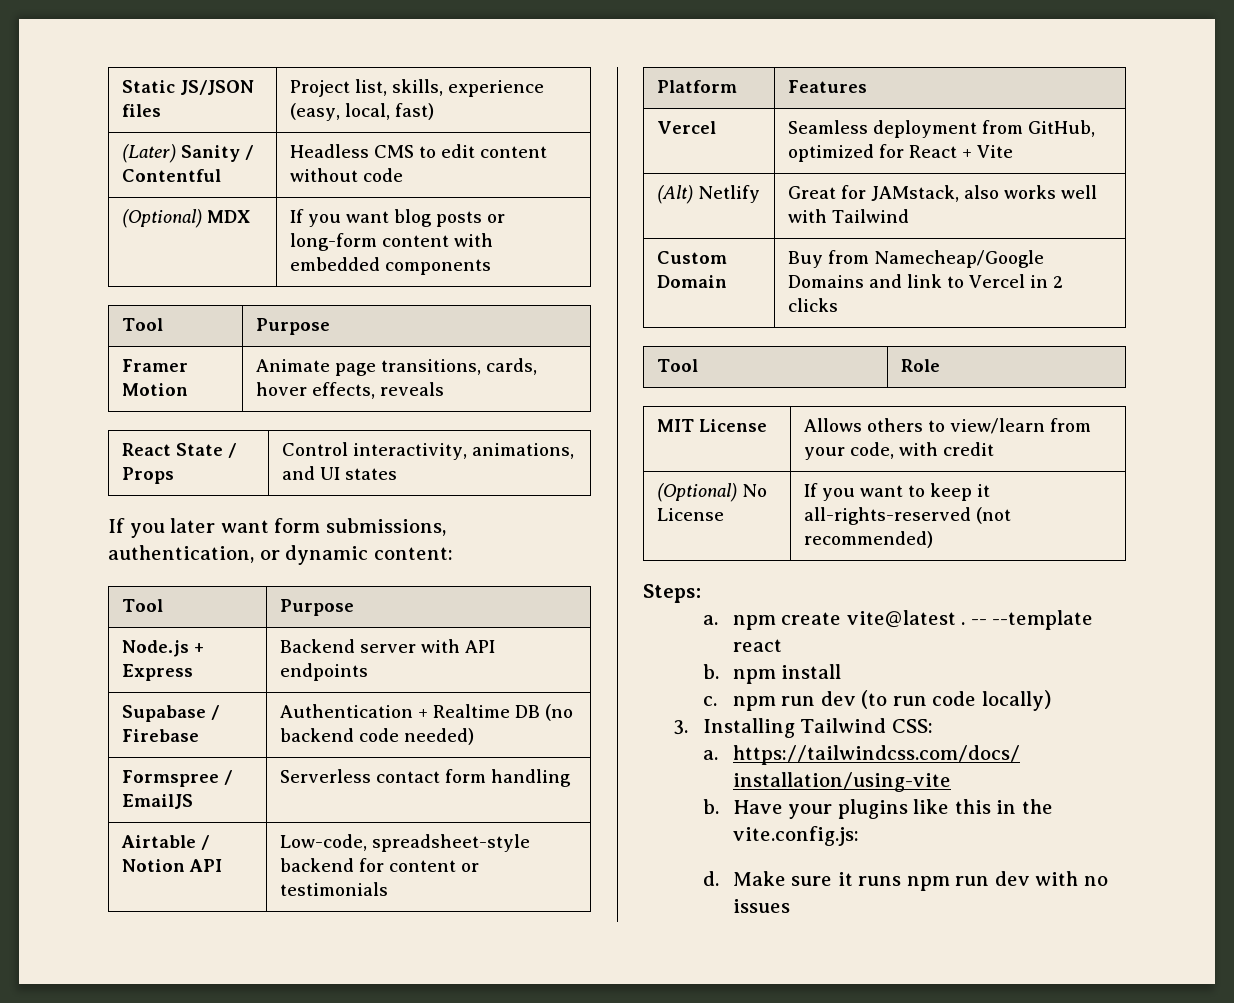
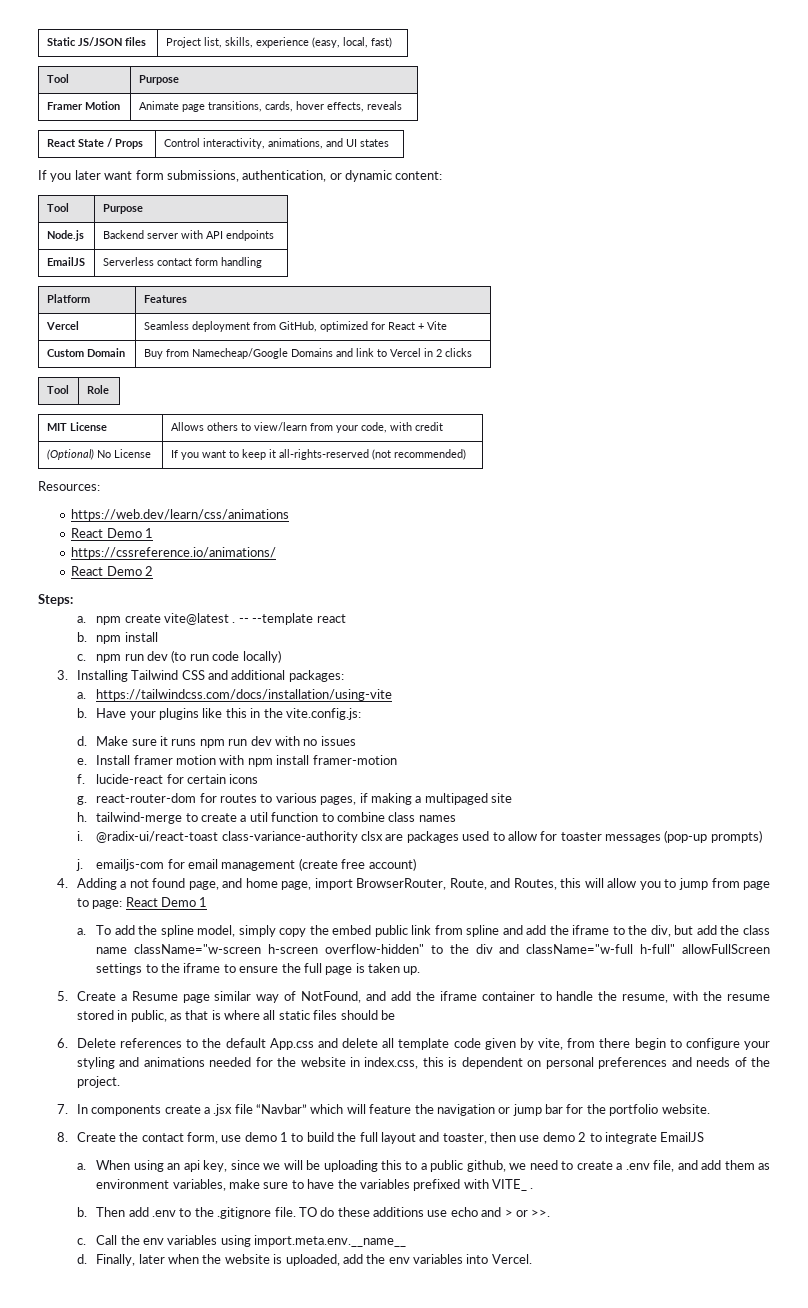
- (Later) Sanity / Contentful | Headless CMS to edit content without code
- (Optional) MDX | If you want blog posts or long-form content with embedded components
- Node.js + Express | Backend server with API endpoints
+ Node.js | Backend server with API endpoints
- Supabase / Firebase | Authentication + Realtime DB (no backend code needed)
- Formspree / EmailJS | Serverless contact form handling
+ EmailJS | Serverless contact form handling
- Airtable / Notion API | Low-code, spreadsheet-style backend for content or testimonials
- (Alt) Netlify | Great for JAMstack, also works well with Tailwind
+ Resources:
+ https://web.dev/learn/css/animations
+ React Demo 1
+ https://cssreference.io/animations/
+ React Demo 2
- 3. Installing Tailwind CSS:
+ 3. Installing Tailwind CSS and additional packages:
+ e. Install framer motion with npm install framer-motion
+ f. lucide-react for certain icons
+ g. react-router-dom for routes to various pages, if making a multipaged site
+ h. tailwind-merge to create a util function to combine class names
+ i. @radix-ui/react-toast class-variance-authority clsx are packages used to allow for toaster messages (pop-up prompts)
+ j. emailjs-com for email management (create free account)
+ 4. Adding a not found page, and home page, import BrowserRouter, Route, and Routes, this will allow you to jump from page to page: React Demo 1
+ a. To add the spline model, simply copy the embed public link from spline and add the iframe to the div, but add the class name className="w-screen h-screen overflow-hidden" to the div and className="w-full h-full" allowFullScreen settings to the iframe to ensure the full page is taken up.
+ 5. Create a Resume page similar way of NotFound, and add the iframe container to handle the resume, with the resume stored in public, as that is where all static files should be
+ 6. Delete references to the default App.css and delete all template code given by vite, from there begin to configure your styling and animations needed for the website in index.css, this is dependent on personal preferences and needs of the project.
+ 7. In components create a .jsx file “Navbar” which will feature the navigation or jump bar for the portfolio website.
+ 8. Create the contact form, use demo 1 to build the full layout and toaster, then use demo 2 to integrate EmailJS
+ a. When using an api key, since we will be uploading this to a public github, we need to create a .env file, and add them as environment variables, make sure to have the variables prefixed with VITE_ .
+ b. Then add .env to the .gitignore file. TO do these additions use echo and > or >>.
+ c. Call the env variables using import.meta.env.__name__
+ d. Finally, later when the website is uploaded, add the env variables into Vercel.

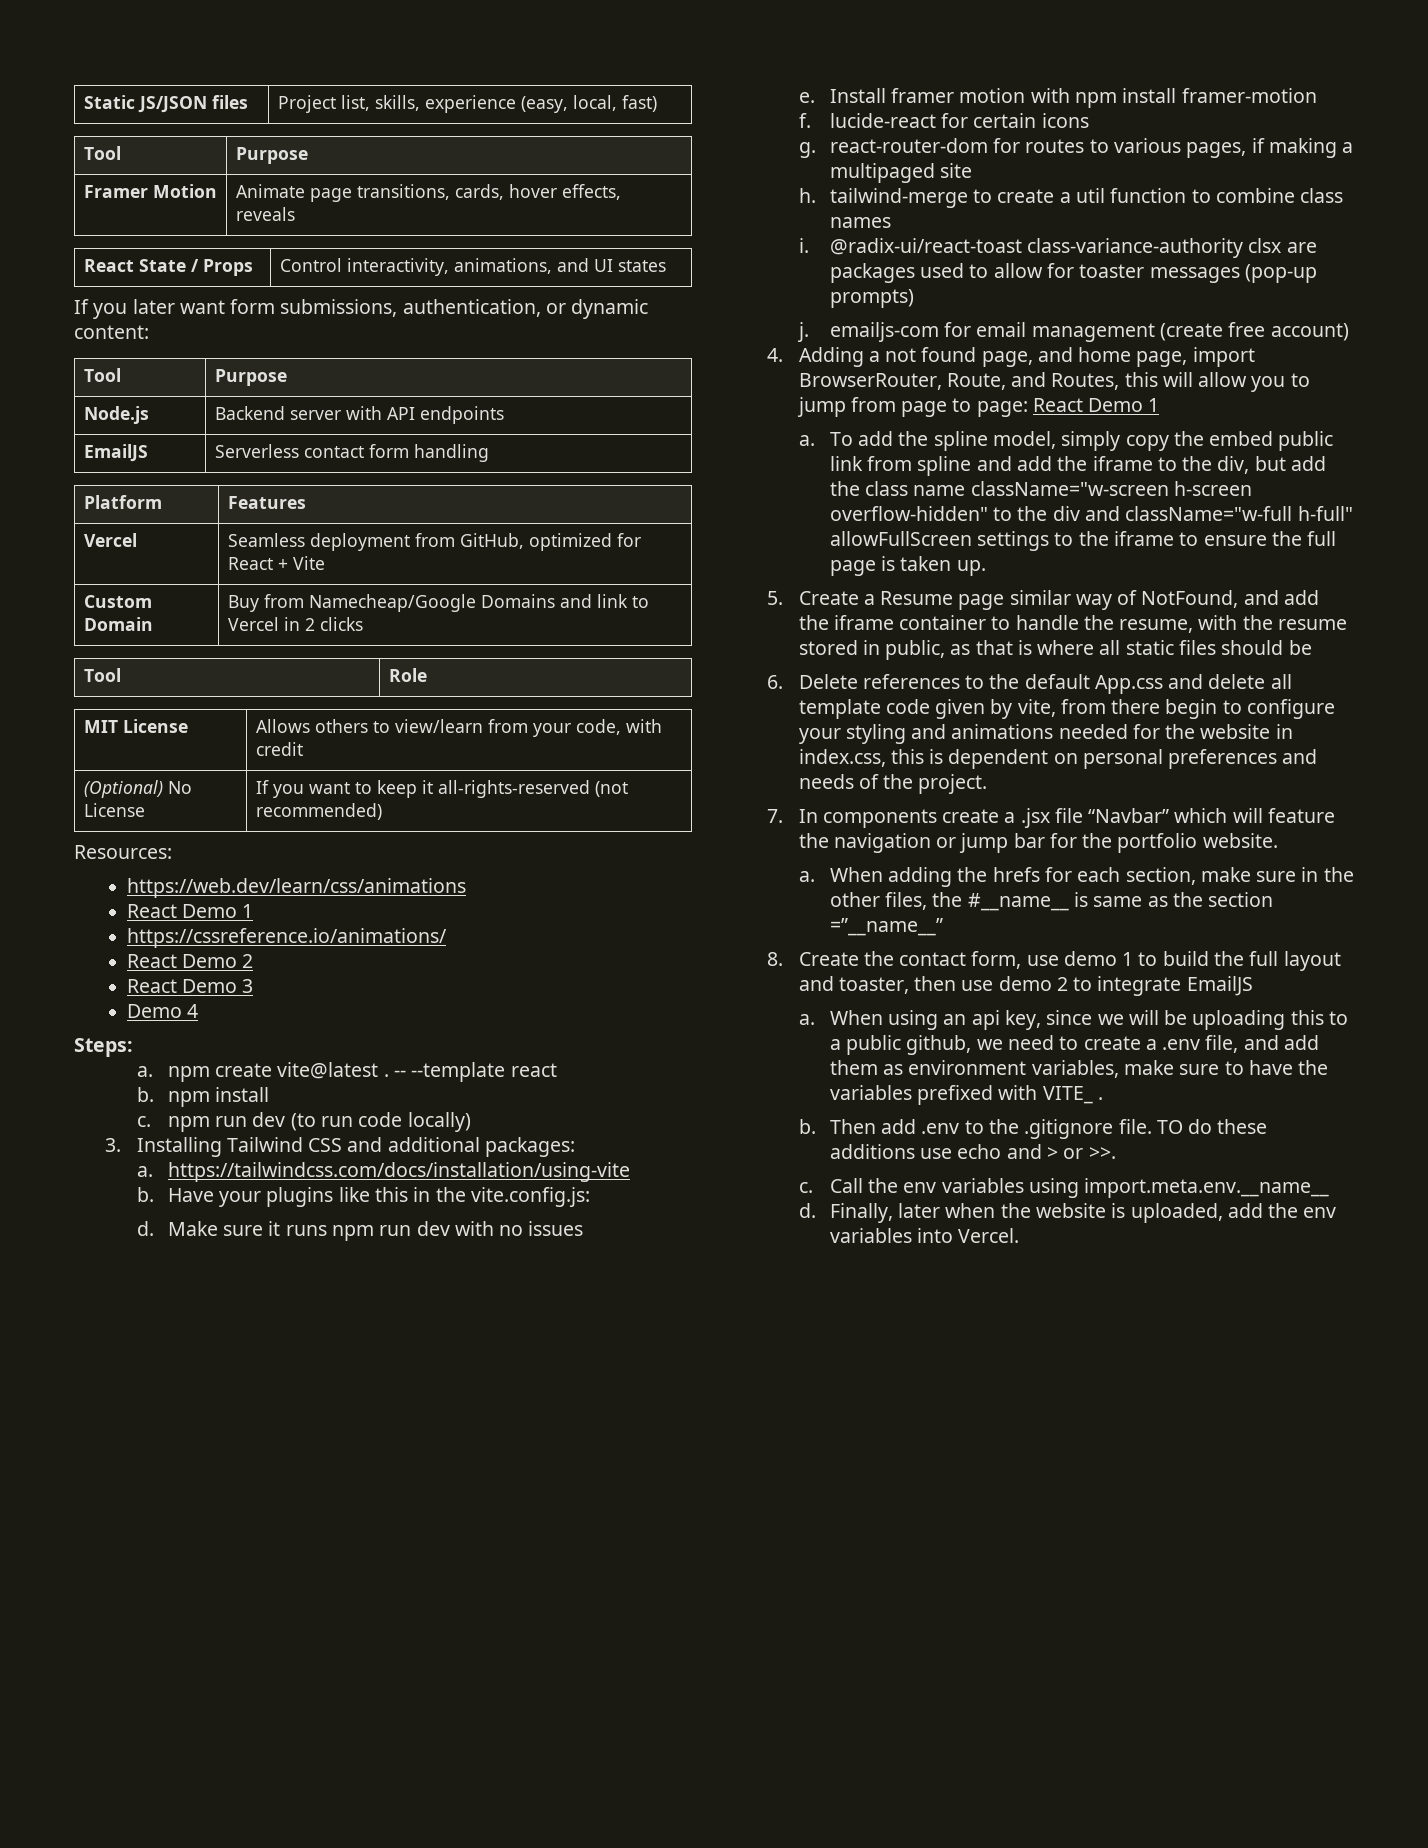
+ React Demo 3
+ Demo 4
+ a. When adding the hrefs for each section, make sure in the other files, the #__name__ is same as the section =”__name__”

